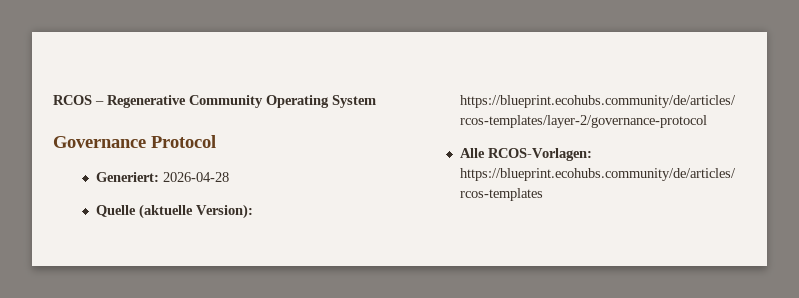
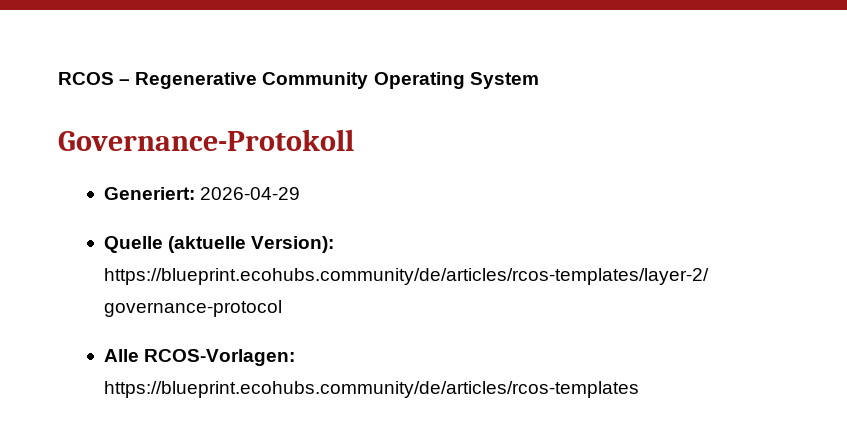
- Governance Protocol
+ Governance-Protokoll
- Generiert: 2026-04-28
+ Generiert: 2026-04-29

